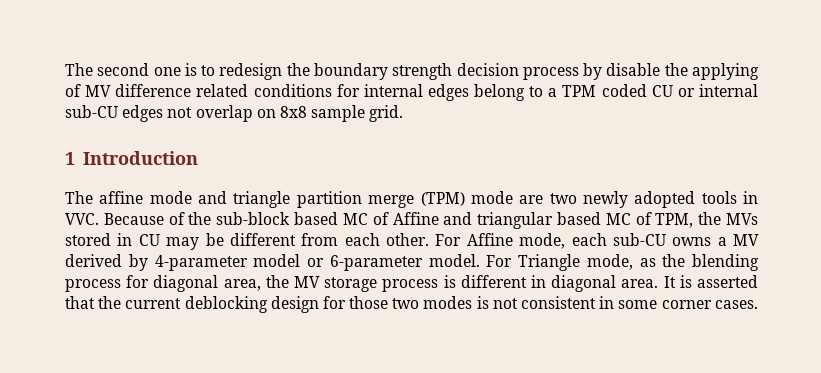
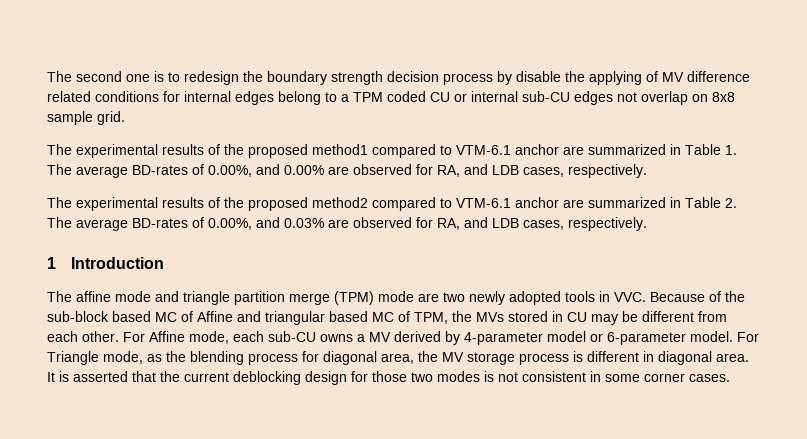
+ The experimental results of the proposed method1 compared to VTM-6.1 anchor are summarized in Table 1. The average BD-rates of 0.00%, and 0.00% are observed for RA, and LDB cases, respectively.
+ The experimental results of the proposed method2 compared to VTM-6.1 anchor are summarized in Table 2. The average BD-rates of 0.00%, and 0.03% are observed for RA, and LDB cases, respectively.

